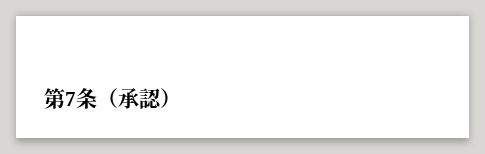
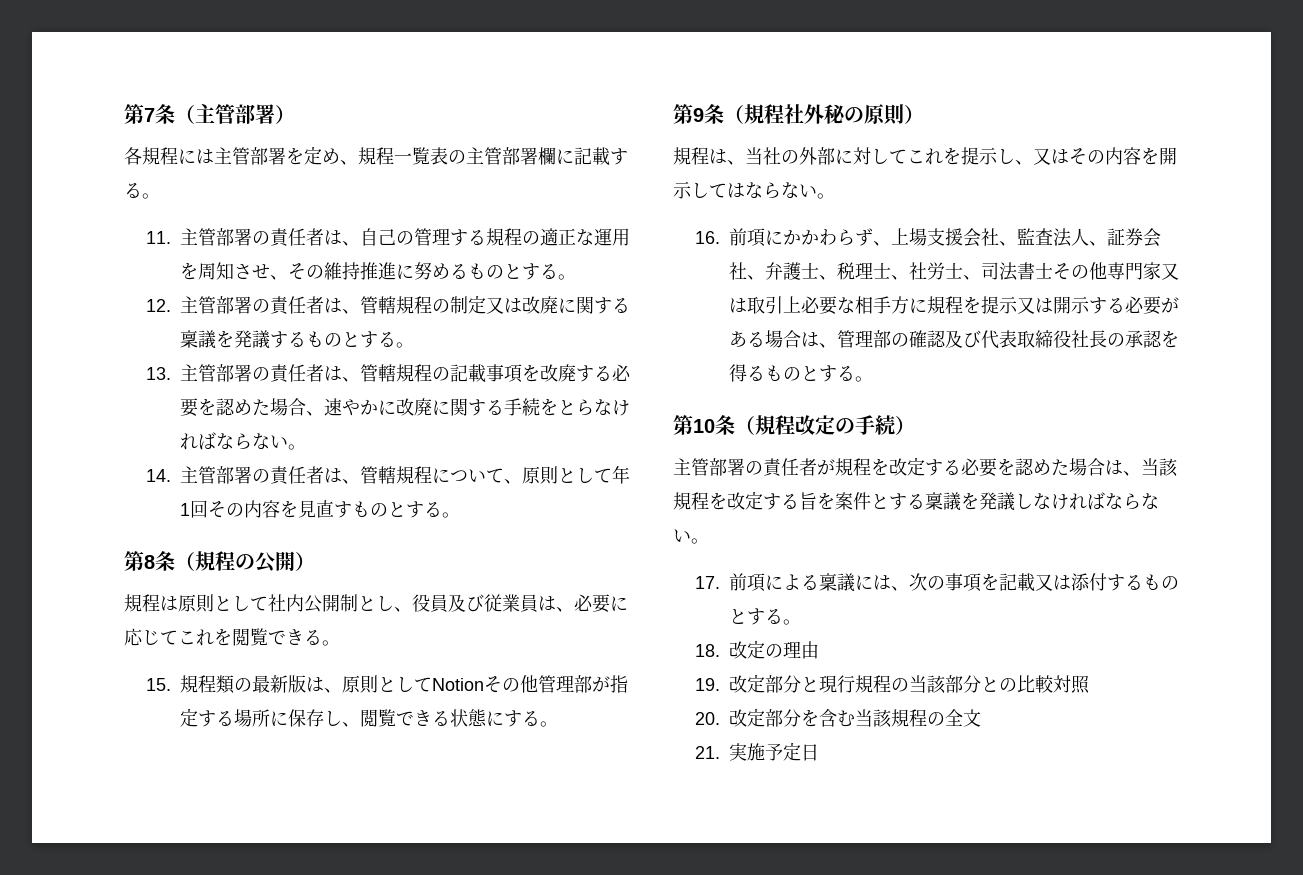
- 第7条（承認）
+ 第7条（主管部署）
+ 各規程には主管部署を定め、規程一覧表の主管部署欄に記載する。
+ 11.主管部署の責任者は、自己の管理する規程の適正な運用を周知させ、その維持推進に努めるものとする。
+ 12.主管部署の責任者は、管轄規程の制定又は改廃に関する稟議を発議するものとする。
+ 13.主管部署の責任者は、管轄規程の記載事項を改廃する必要を認めた場合、速やかに改廃に関する手続をとらなければならない。
+ 14.主管部署の責任者は、管轄規程について、原則として年1回その内容を見直すものとする。
+ 第8条（規程の公開）
+ 規程は原則として社内公開制とし、役員及び従業員は、必要に応じてこれを閲覧できる。
+ 15.規程類の最新版は、原則としてNotionその他管理部が指定する場所に保存し、閲覧できる状態にする。
+ 第9条（規程社外秘の原則）
+ 規程は、当社の外部に対してこれを提示し、又はその内容を開示してはならない。
+ 16.前項にかかわらず、上場支援会社、監査法人、証券会社、弁護士、税理士、社労士、司法書士その他専門家又は取引上必要な相手方に規程を提示又は開示する必要がある場合は、管理部の確認及び代表取締役社長の承認を得るものとする。
+ 第10条（規程改定の手続）
+ 主管部署の責任者が規程を改定する必要を認めた場合は、当該規程を改定する旨を案件とする稟議を発議しなければならない。
+ 17.前項による稟議には、次の事項を記載又は添付するものとする。
+ 18.改定の理由
+ 19.改定部分と現行規程の当該部分との比較対照
+ 20.改定部分を含む当該規程の全文
+ 21.実施予定日

